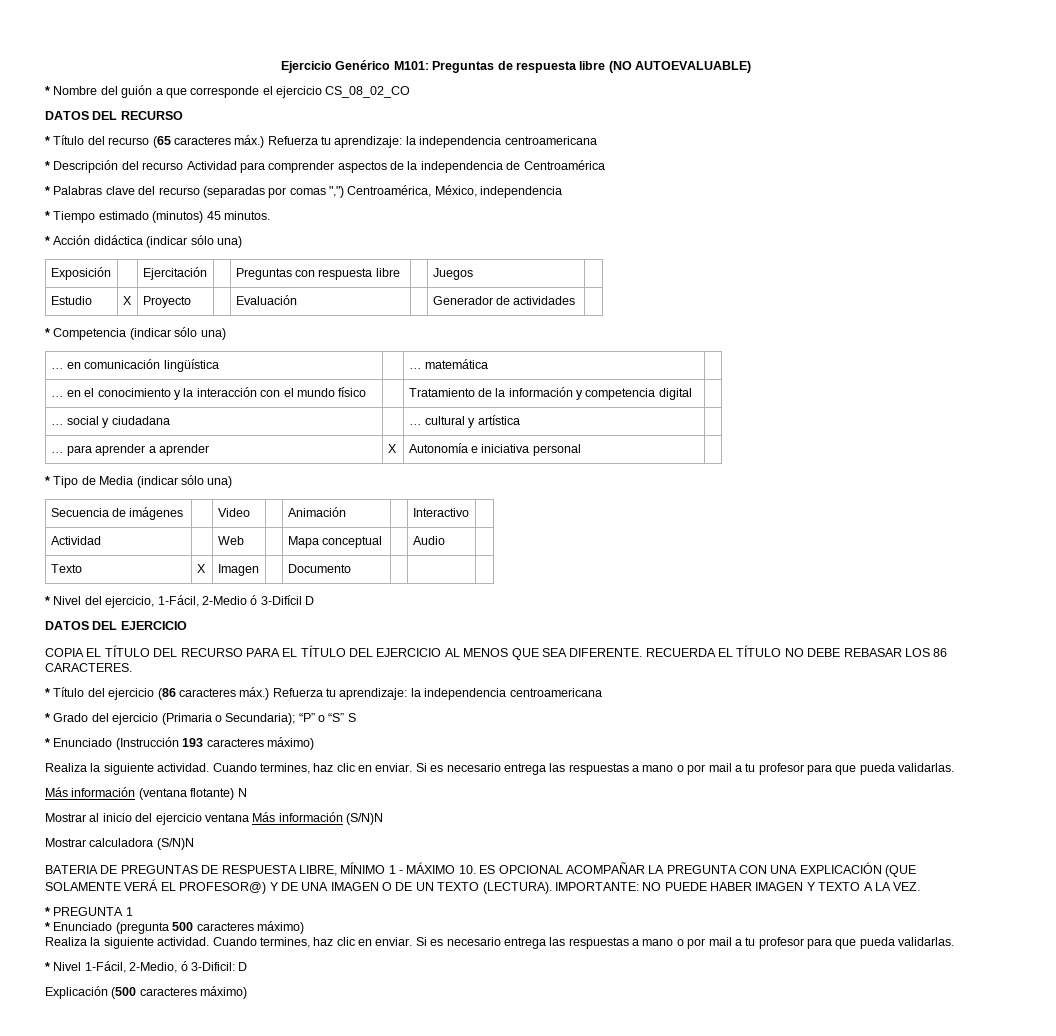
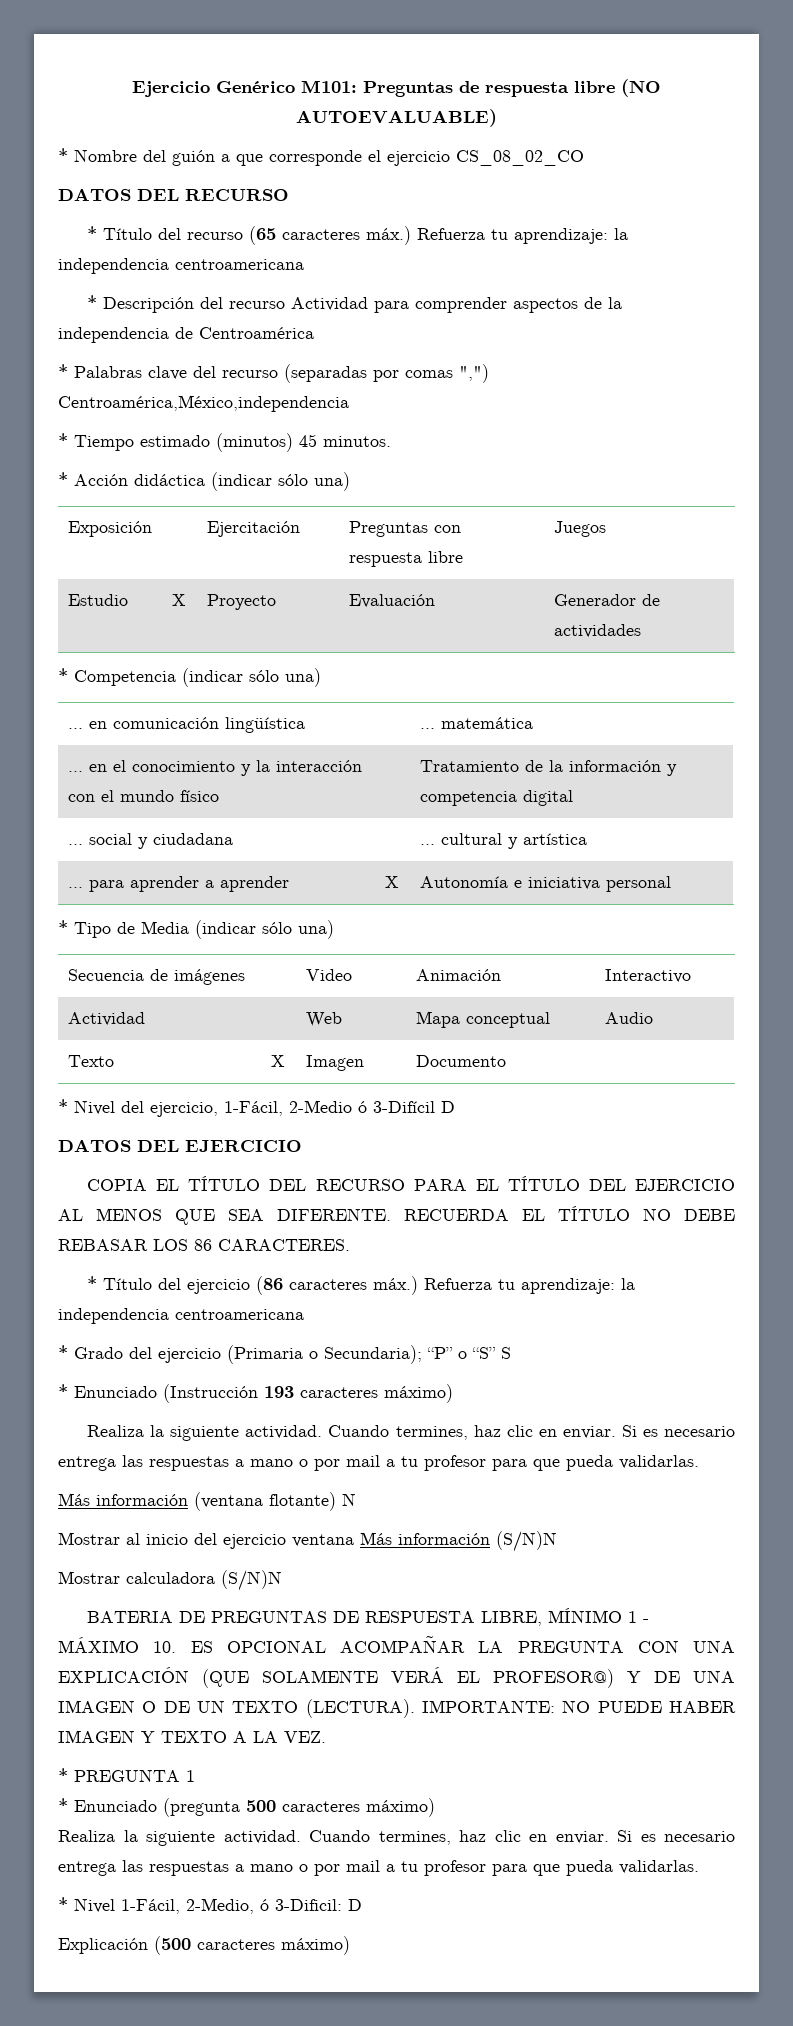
- * Palabras clave del recurso (separadas por comas ",") Centroamérica, México, independencia
+ * Palabras clave del recurso (separadas por comas ",") Centroamérica,México,independencia

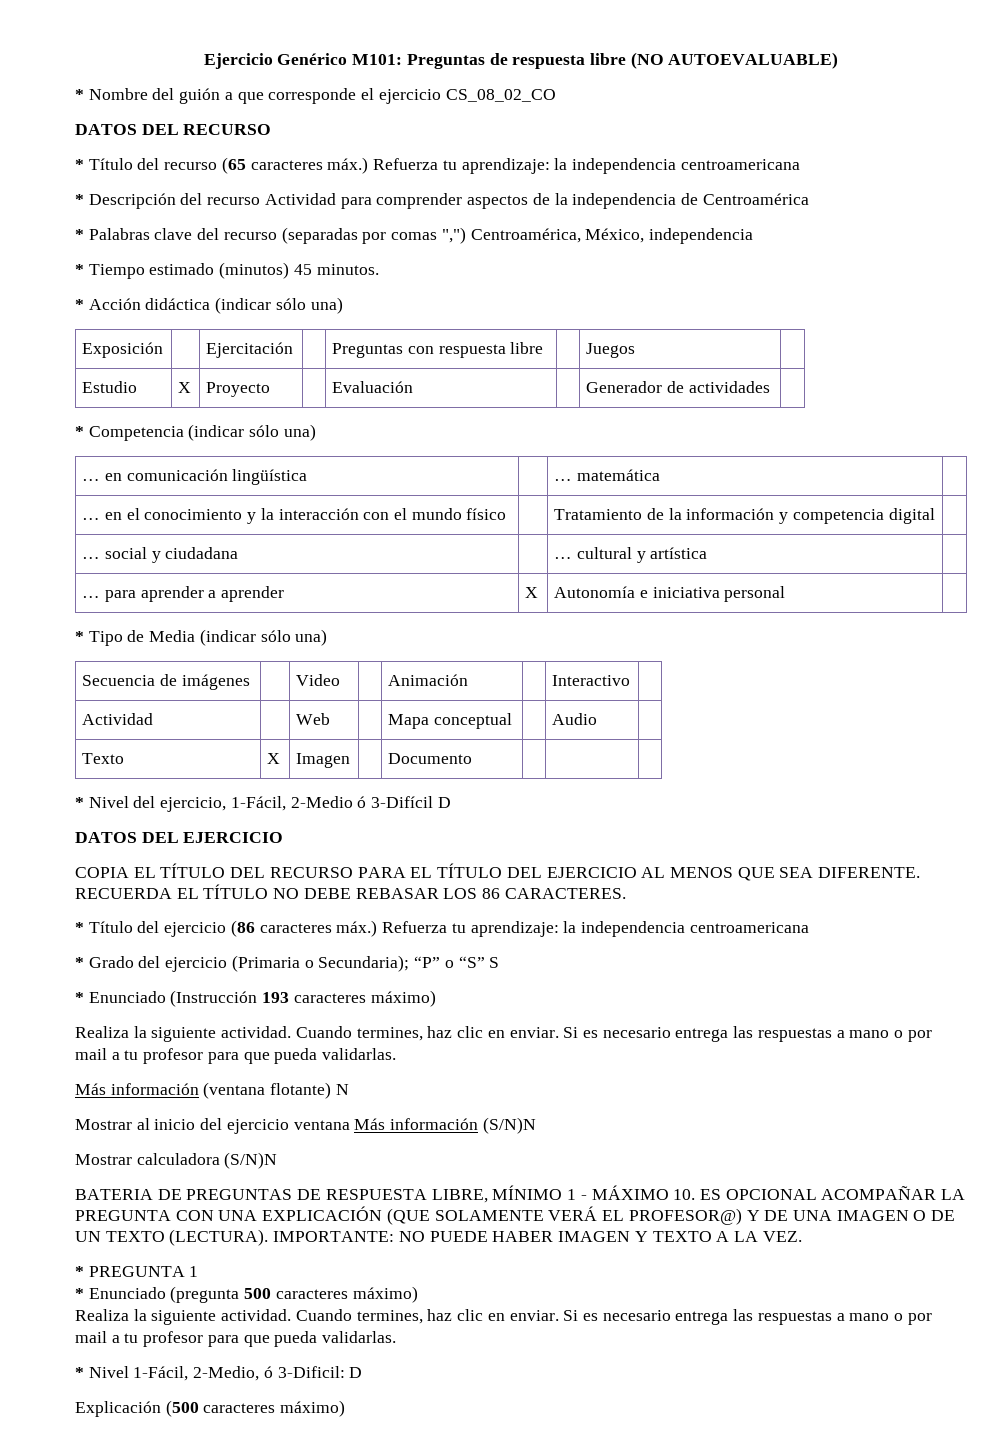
- * Palabras clave del recurso (separadas por comas ",") Centroamérica,México,independencia
+ * Palabras clave del recurso (separadas por comas ",") Centroamérica, México, independencia

